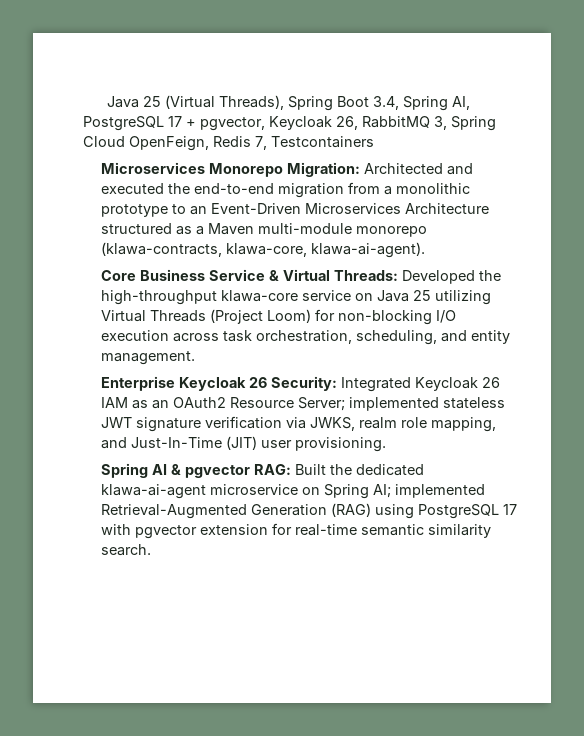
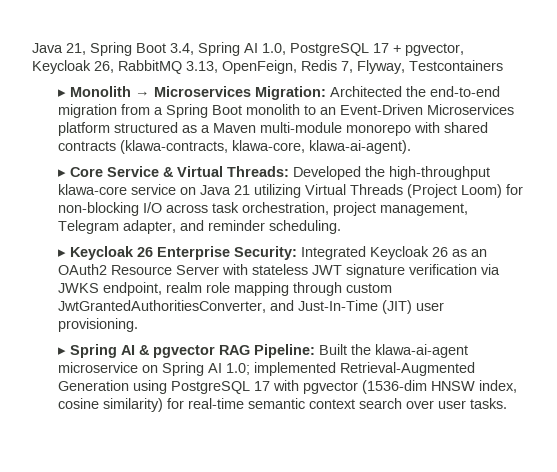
- Java 25 (Virtual Threads), Spring Boot 3.4, Spring AI, PostgreSQL 17 + pgvector, Keycloak 26, RabbitMQ 3, Spring Cloud OpenFeign, Redis 7, Testcontainers
+ Java 21, Spring Boot 3.4, Spring AI 1.0, PostgreSQL 17 + pgvector, Keycloak 26, RabbitMQ 3.13, OpenFeign, Redis 7, Flyway, Testcontainers
- Microservices Monorepo Migration: Architected and executed the end-to-end migration from a monolithic prototype to an Event-Driven Microservices Architecture structured as a Maven multi-module monorepo (klawa-contracts, klawa-core, klawa-ai-agent).
+ ▸ Monolith → Microservices Migration: Architected the end-to-end migration from a Spring Boot monolith to an Event-Driven Microservices platform structured as a Maven multi-module monorepo with shared contracts (klawa-contracts, klawa-core, klawa-ai-agent).
- Core Business Service & Virtual Threads: Developed the high-throughput klawa-core service on Java 25 utilizing Virtual Threads (Project Loom) for non-blocking I/O execution across task orchestration, scheduling, and entity management.
- Enterprise Keycloak 26 Security: Integrated Keycloak 26 IAM as an OAuth2 Resource Server; implemented stateless JWT signature verification via JWKS, realm role mapping, and Just-In-Time (JIT) user provisioning.
+ ▸ Core Service & Virtual Threads: Developed the high-throughput klawa-core service on Java 21 utilizing Virtual Threads (Project Loom) for non-blocking I/O across task orchestration, project management, Telegram adapter, and reminder scheduling.
+ ▸ Keycloak 26 Enterprise Security: Integrated Keycloak 26 as an OAuth2 Resource Server with stateless JWT signature verification via JWKS endpoint, realm role mapping through custom JwtGrantedAuthoritiesConverter, and Just-In-Time (JIT) user provisioning.
- Spring AI & pgvector RAG: Built the dedicated klawa-ai-agent microservice on Spring AI; implemented Retrieval-Augmented Generation (RAG) using PostgreSQL 17 with pgvector extension for real-time semantic similarity search.
+ ▸ Spring AI & pgvector RAG Pipeline: Built the klawa-ai-agent microservice on Spring AI 1.0; implemented Retrieval-Augmented Generation using PostgreSQL 17 with pgvector (1536-dim HNSW index, cosine similarity) for real-time semantic context search over user tasks.

